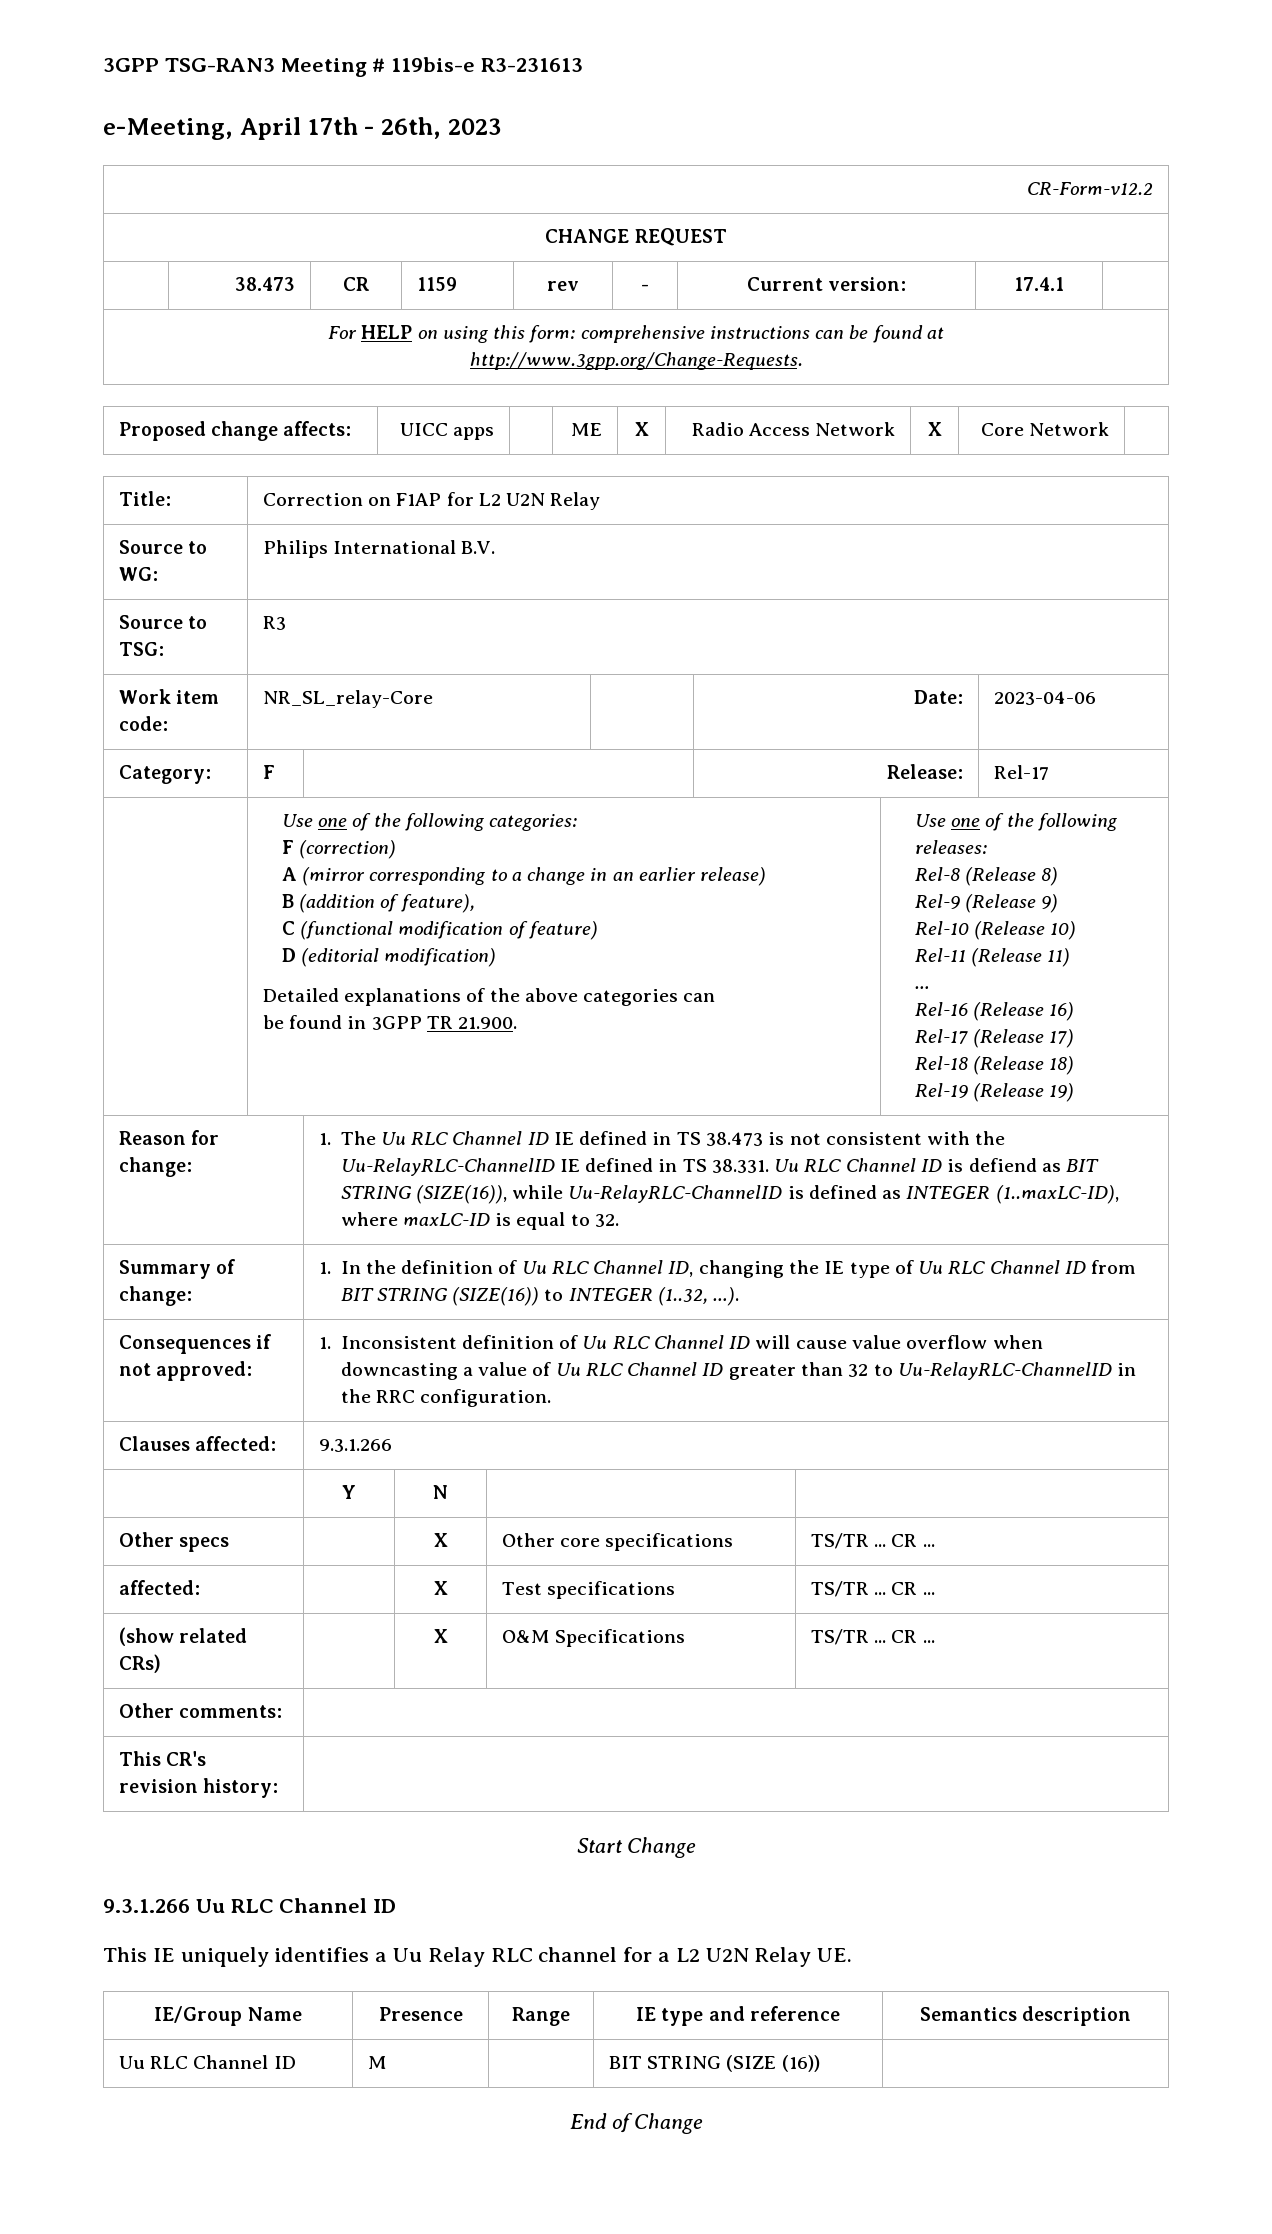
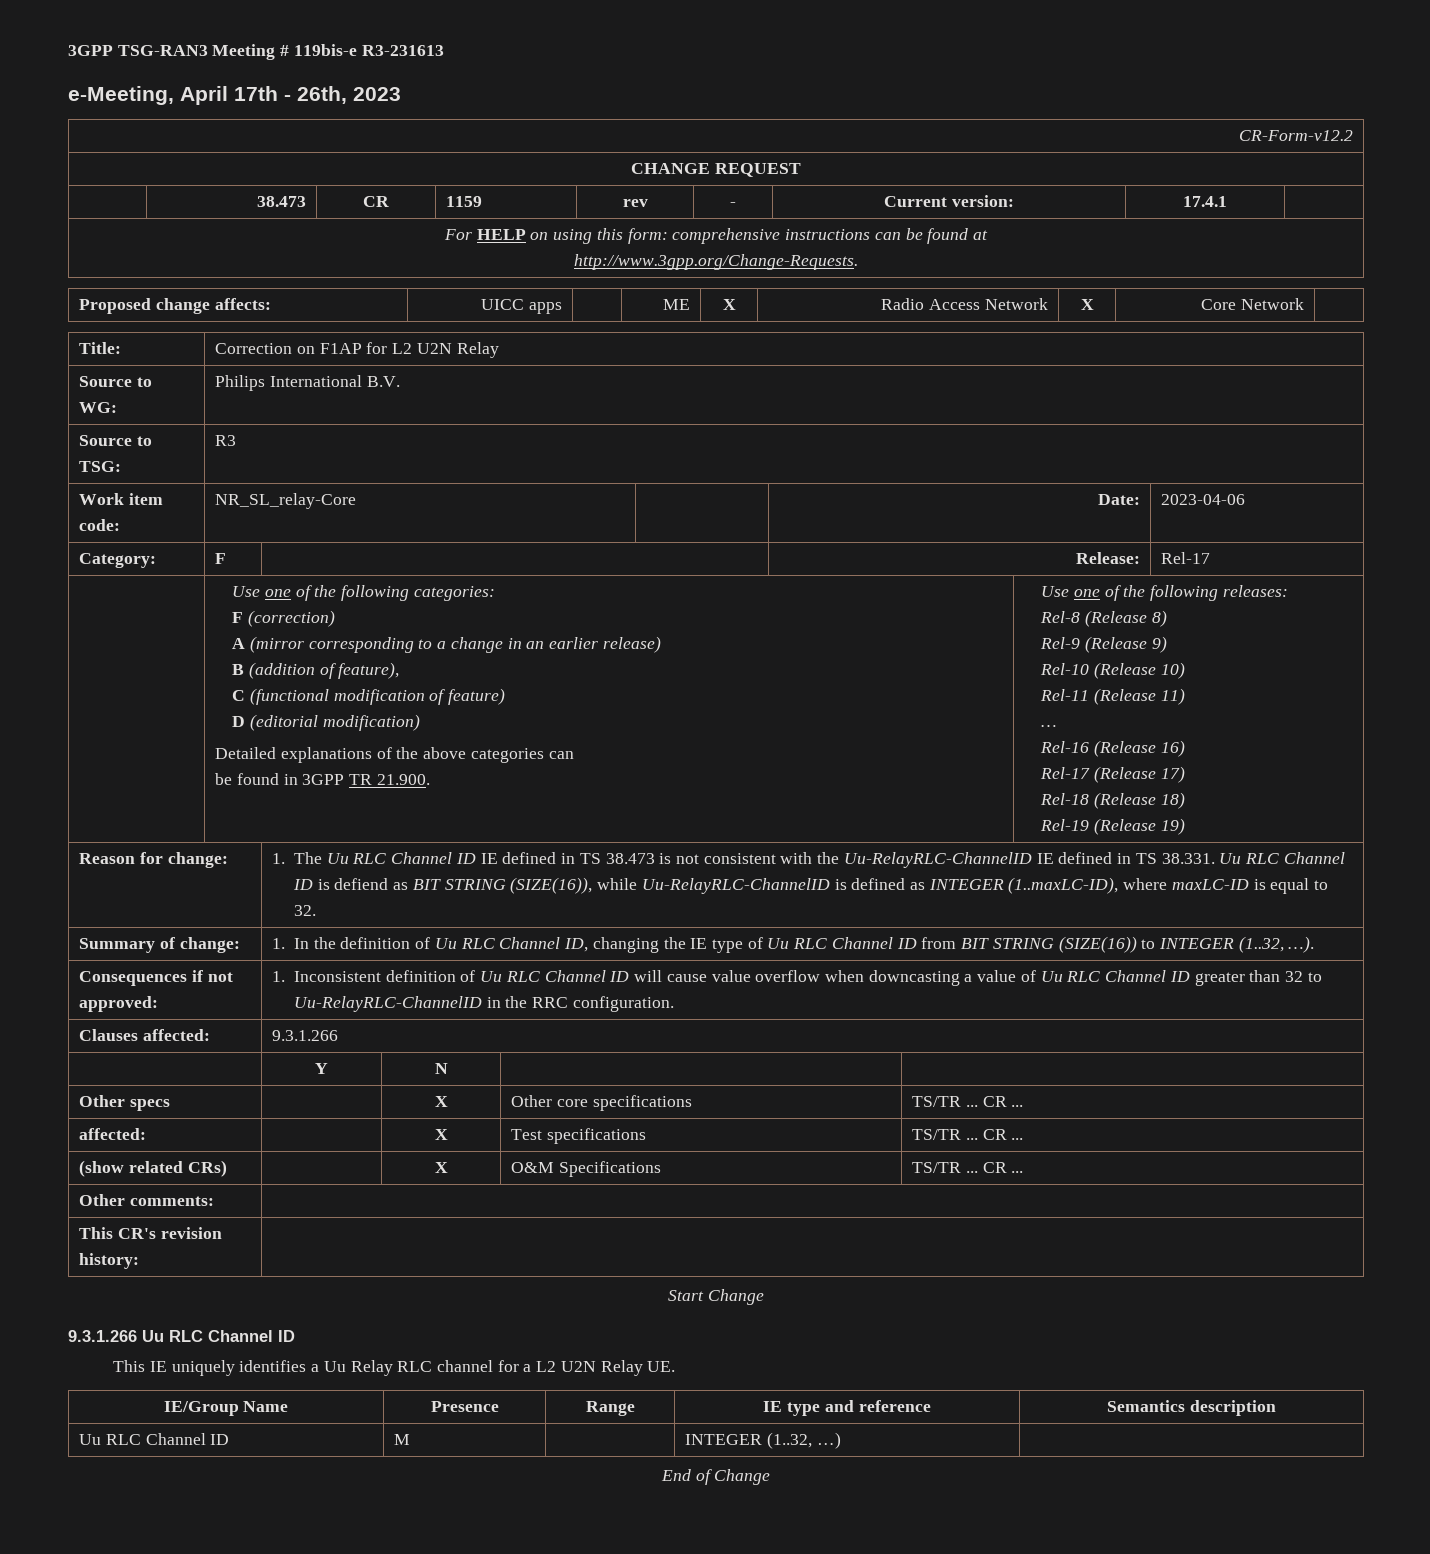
- Uu RLC Channel ID | M | | BIT STRING (SIZE (16)) |
+ Uu RLC Channel ID | M | | INTEGER (1..32, …) |

